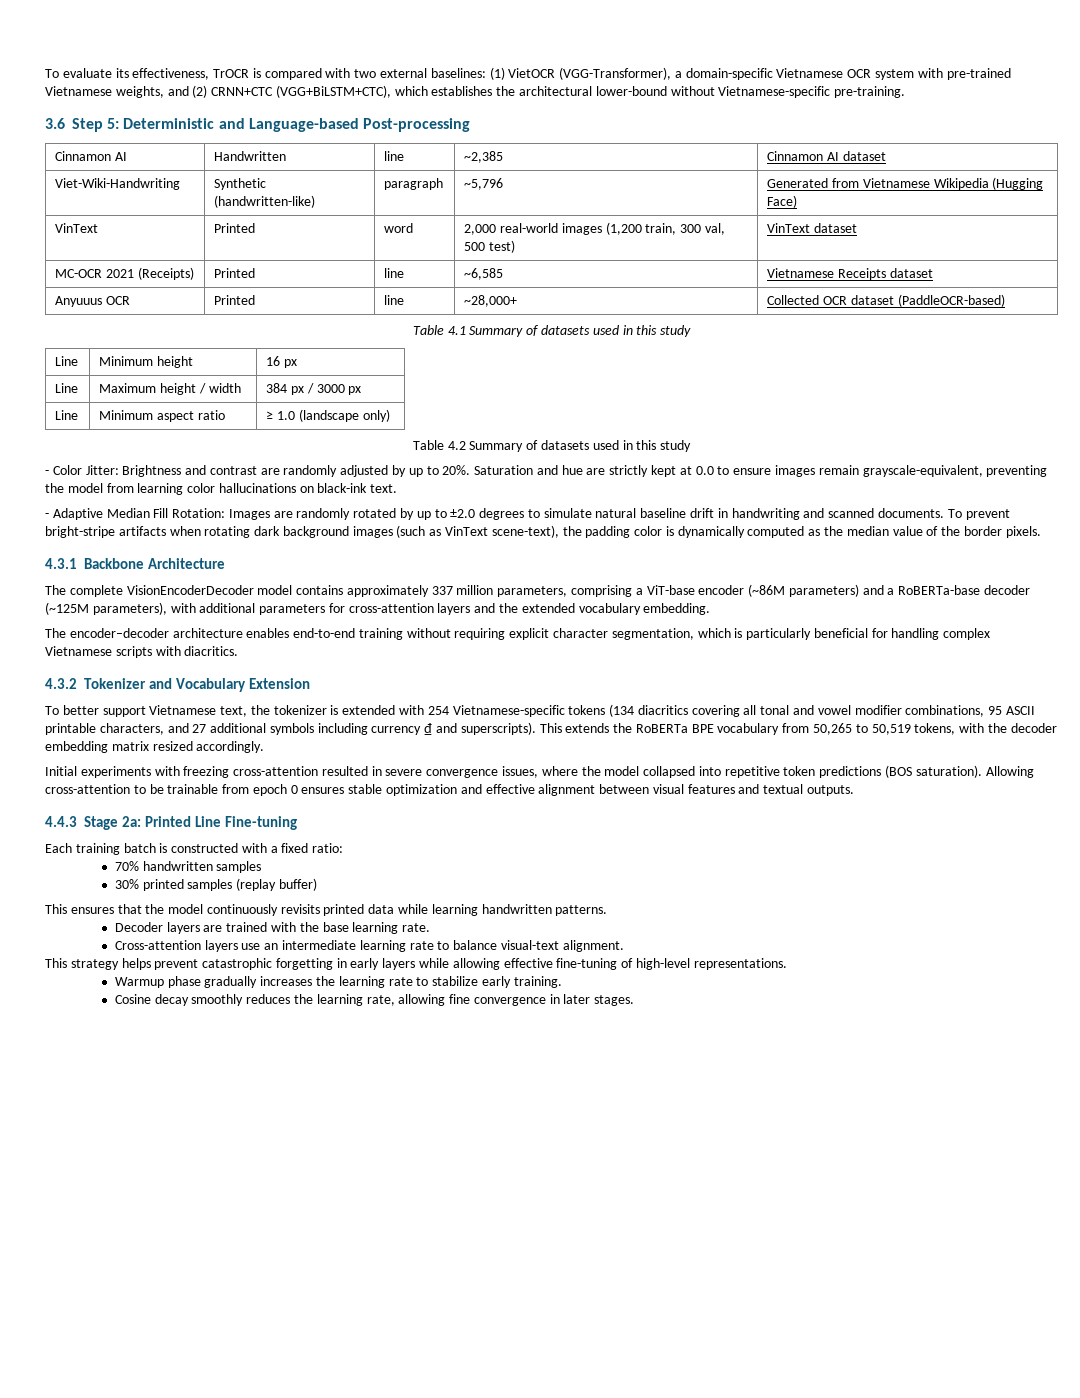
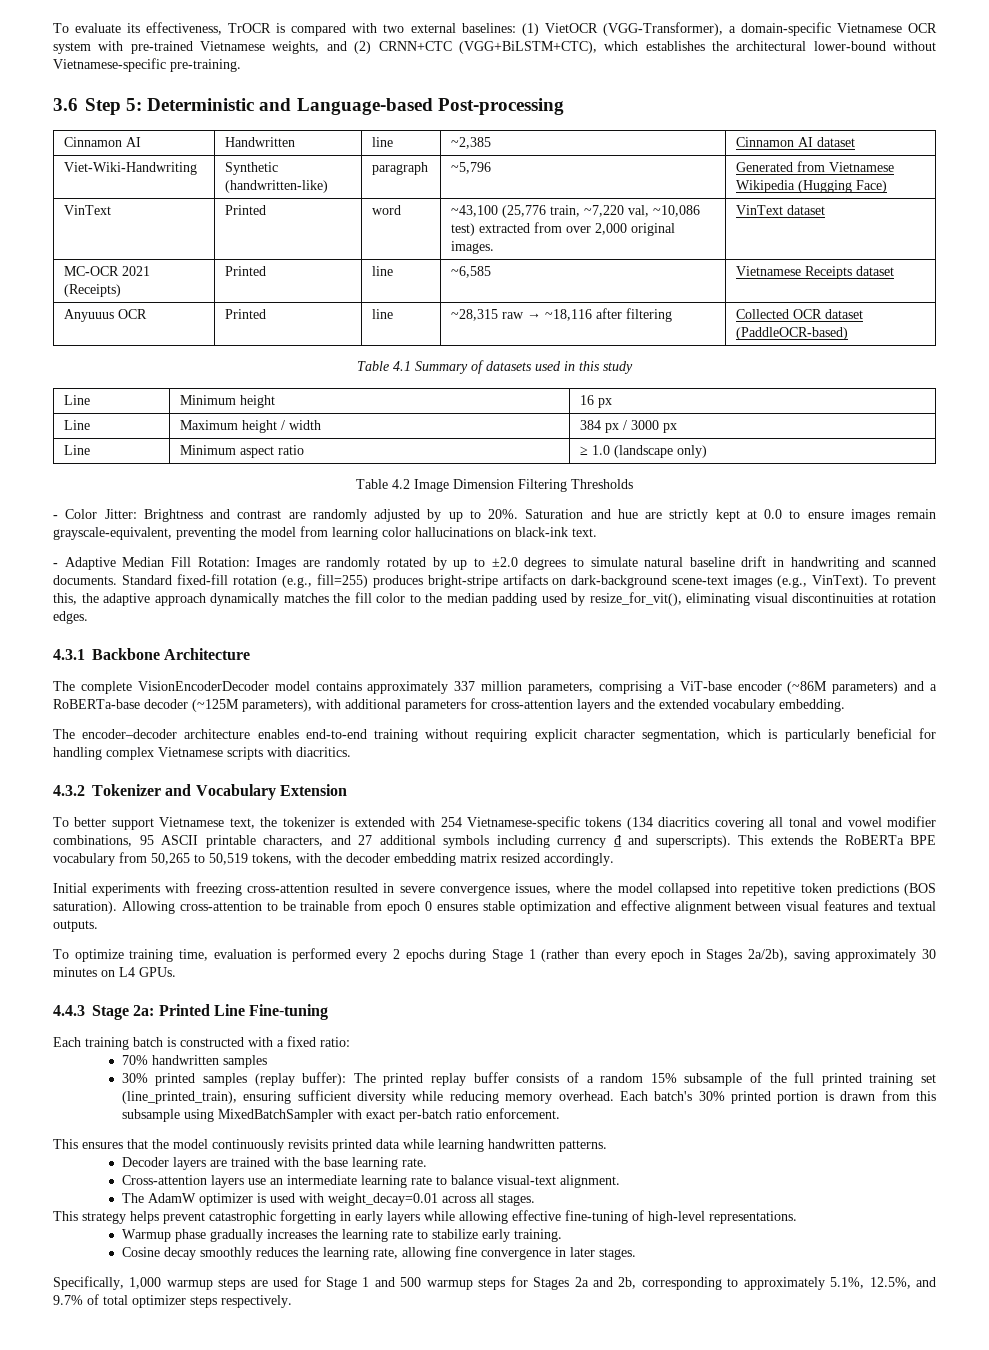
- VinText | Printed | word | 2,000 real-world images (1,200 train, 300 val, 500 test) | VinText dataset
+ VinText | Printed | word | ~43,100 (25,776 train, ~7,220 val, ~10,086 test) extracted from over 2,000 original images. | VinText dataset
- Anyuuus OCR | Printed | line | ~28,000+ | Collected OCR dataset (PaddleOCR-based)
+ Anyuuus OCR | Printed | line | ~28,315 raw → ~18,116 after filtering | Collected OCR dataset (PaddleOCR-based)
- Table 4.2 Summary of datasets used in this study
+ Table 4.2 Image Dimension Filtering Thresholds
- To prevent bright-stripe artifacts when rotating dark background images (such as VinText scene-text), the padding color is dynamically computed as the median value of the border pixels.
+ Standard fixed-fill rotation (e.g., fill=255) produces bright-stripe artifacts on dark-background scene-text images (e.g., VinText). To prevent this, the adaptive approach dynamically matches the fill color to the median padding used by resize_for_vit(), eliminating visual discontinuities at rotation edges.
+ To optimize training time, evaluation is performed every 2 epochs during Stage 1 (rather than every epoch in Stages 2a/2b), saving approximately 30 minutes on L4 GPUs.
- 30% printed samples (replay buffer)
+ 30% printed samples (replay buffer): The printed replay buffer consists of a random 15% subsample of the full printed training set (line_printed_train), ensuring sufficient diversity while reducing memory overhead. Each batch's 30% printed portion is drawn from this subsample using MixedBatchSampler with exact per-batch ratio enforcement.
+ The AdamW optimizer is used with weight_decay=0.01 across all stages.
+ Specifically, 1,000 warmup steps are used for Stage 1 and 500 warmup steps for Stages 2a and 2b, corresponding to approximately 5.1%, 12.5%, and 9.7% of total optimizer steps respectively.

